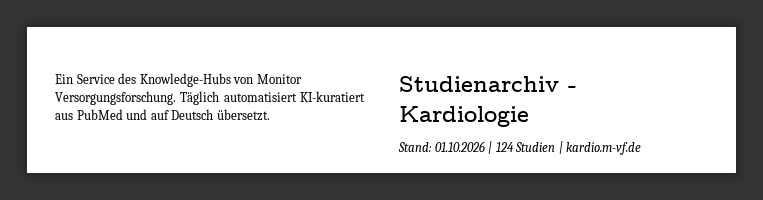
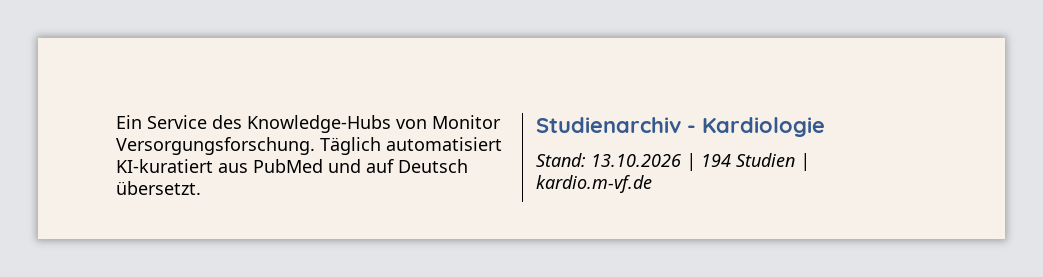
- Stand: 01.10.2026 | 124 Studien | kardio.m-vf.de
+ Stand: 13.10.2026 | 194 Studien | kardio.m-vf.de

